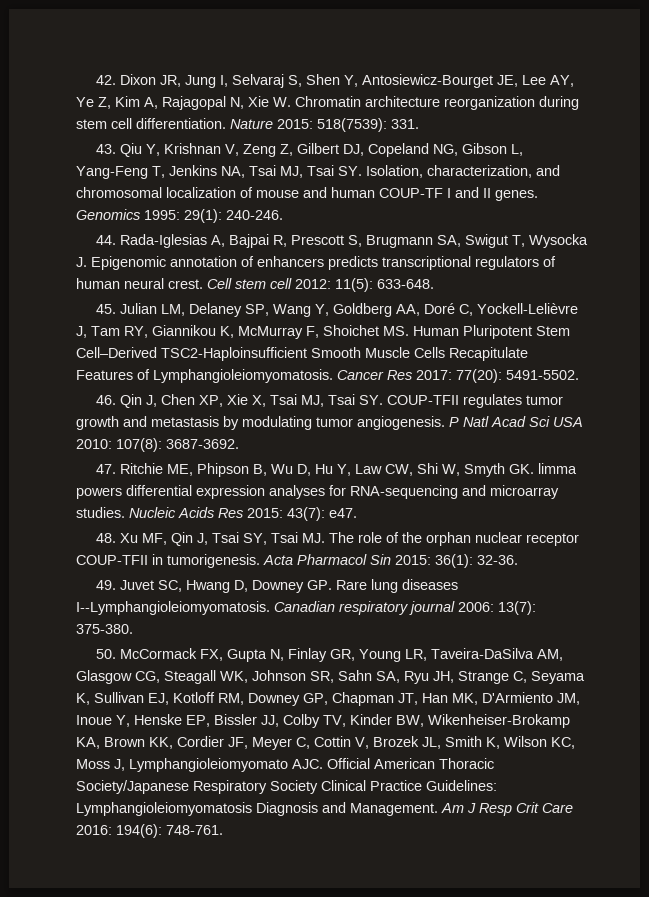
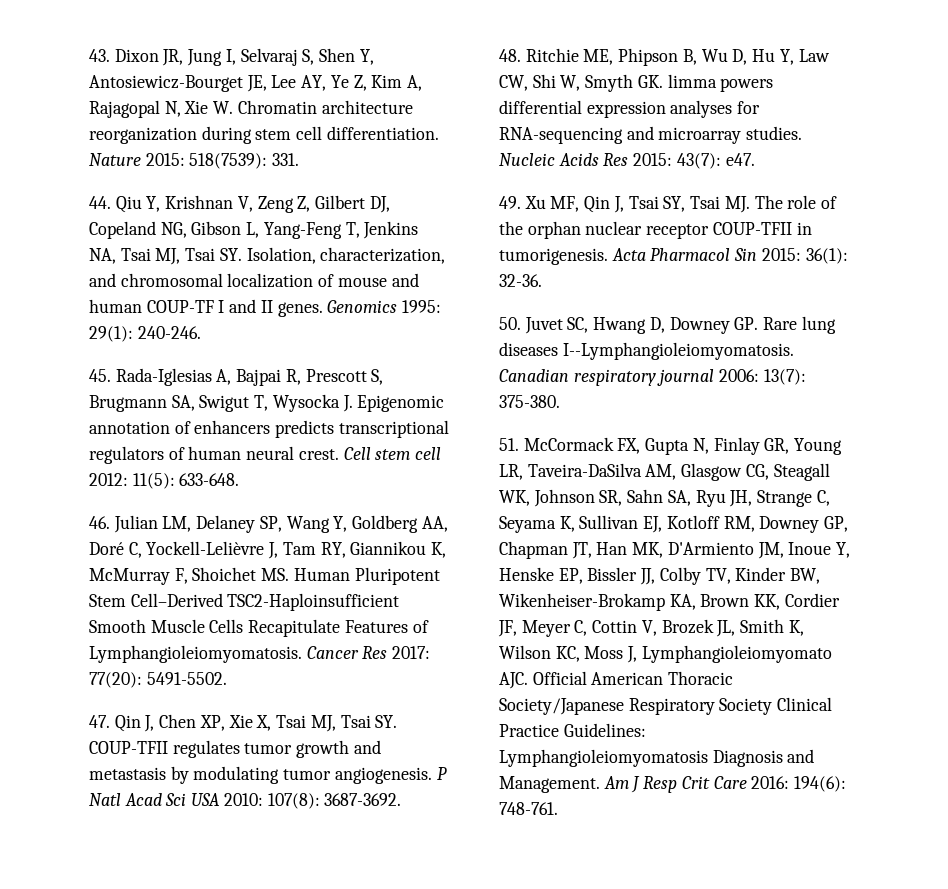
- 42. Dixon JR, Jung I, Selvaraj S, Shen Y, Antosiewicz-Bourget JE, Lee AY, Ye Z, Kim A, Rajagopal N, Xie W. Chromatin architecture reorganization during stem cell differentiation.
+ 43. Dixon JR, Jung I, Selvaraj S, Shen Y, Antosiewicz-Bourget JE, Lee AY, Ye Z, Kim A, Rajagopal N, Xie W. Chromatin architecture reorganization during stem cell differentiation.
- 43. Qiu Y, Krishnan V, Zeng Z, Gilbert DJ, Copeland NG, Gibson L, Yang-Feng T, Jenkins NA, Tsai MJ, Tsai SY. Isolation, characterization, and chromosomal localization of mouse and human COUP-TF I and II genes.
+ 44. Qiu Y, Krishnan V, Zeng Z, Gilbert DJ, Copeland NG, Gibson L, Yang-Feng T, Jenkins NA, Tsai MJ, Tsai SY. Isolation, characterization, and chromosomal localization of mouse and human COUP-TF I and II genes.
- 44. Rada-Iglesias A, Bajpai R, Prescott S, Brugmann SA, Swigut T, Wysocka J. Epigenomic annotation of enhancers predicts transcriptional regulators of human neural crest.
+ 45. Rada-Iglesias A, Bajpai R, Prescott S, Brugmann SA, Swigut T, Wysocka J. Epigenomic annotation of enhancers predicts transcriptional regulators of human neural crest.
- 45. Julian LM, Delaney SP, Wang Y, Goldberg AA, Doré C, Yockell-Lelièvre J, Tam RY, Giannikou K, McMurray F, Shoichet MS. Human Pluripotent Stem Cell–Derived TSC2-Haploinsufficient Smooth Muscle Cells Recapitulate Features of Lymphangioleiomyomatosis.
+ 46. Julian LM, Delaney SP, Wang Y, Goldberg AA, Doré C, Yockell-Lelièvre J, Tam RY, Giannikou K, McMurray F, Shoichet MS. Human Pluripotent Stem Cell–Derived TSC2-Haploinsufficient Smooth Muscle Cells Recapitulate Features of Lymphangioleiomyomatosis.
- 46. Qin J, Chen XP, Xie X, Tsai MJ, Tsai SY. COUP-TFII regulates tumor growth and metastasis by modulating tumor angiogenesis.
+ 47. Qin J, Chen XP, Xie X, Tsai MJ, Tsai SY. COUP-TFII regulates tumor growth and metastasis by modulating tumor angiogenesis.
- 47. Ritchie ME, Phipson B, Wu D, Hu Y, Law CW, Shi W, Smyth GK. limma powers differential expression analyses for RNA-sequencing and microarray studies.
+ 48. Ritchie ME, Phipson B, Wu D, Hu Y, Law CW, Shi W, Smyth GK. limma powers differential expression analyses for RNA-sequencing and microarray studies.
- 48. Xu MF, Qin J, Tsai SY, Tsai MJ. The role of the orphan nuclear receptor COUP-TFII in tumorigenesis.
+ 49. Xu MF, Qin J, Tsai SY, Tsai MJ. The role of the orphan nuclear receptor COUP-TFII in tumorigenesis.
- 49. Juvet SC, Hwang D, Downey GP. Rare lung diseases I--Lymphangioleiomyomatosis.
+ 50. Juvet SC, Hwang D, Downey GP. Rare lung diseases I--Lymphangioleiomyomatosis.
- 50. McCormack FX, Gupta N, Finlay GR, Young LR, Taveira-DaSilva AM, Glasgow CG, Steagall WK, Johnson SR, Sahn SA, Ryu JH, Strange C, Seyama K, Sullivan EJ, Kotloff RM, Downey GP, Chapman JT, Han MK, D'Armiento JM, Inoue Y, Henske EP, Bissler JJ, Colby TV, Kinder BW, Wikenheiser-Brokamp KA, Brown KK, Cordier JF, Meyer C, Cottin V, Brozek JL, Smith K, Wilson KC, Moss J, Lymphangioleiomyomato AJC. Official American Thoracic Society/Japanese Respiratory Society Clinical Practice Guidelines:
+ 51. McCormack FX, Gupta N, Finlay GR, Young LR, Taveira-DaSilva AM, Glasgow CG, Steagall WK, Johnson SR, Sahn SA, Ryu JH, Strange C, Seyama K, Sullivan EJ, Kotloff RM, Downey GP, Chapman JT, Han MK, D'Armiento JM, Inoue Y, Henske EP, Bissler JJ, Colby TV, Kinder BW, Wikenheiser-Brokamp KA, Brown KK, Cordier JF, Meyer C, Cottin V, Brozek JL, Smith K, Wilson KC, Moss J, Lymphangioleiomyomato AJC. Official American Thoracic Society/Japanese Respiratory Society Clinical Practice Guidelines:

